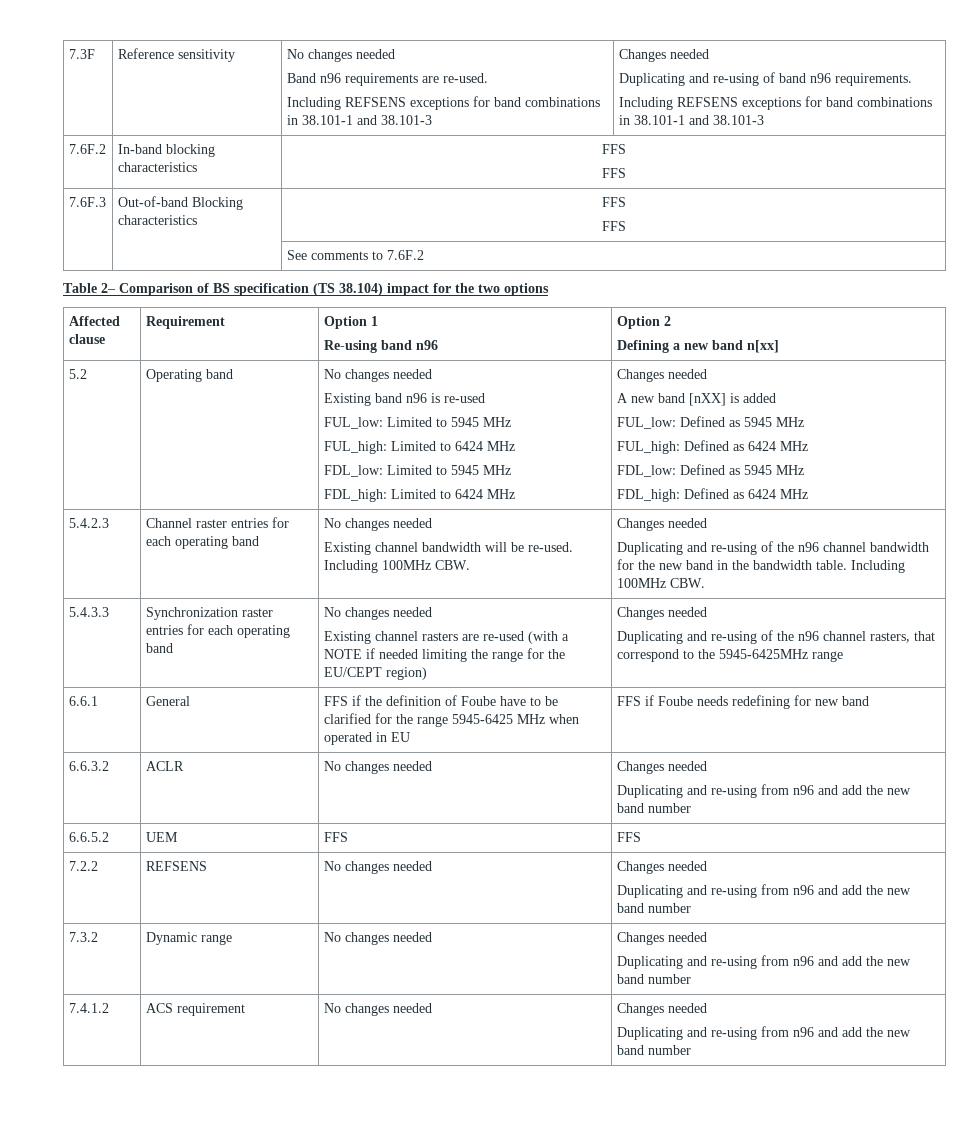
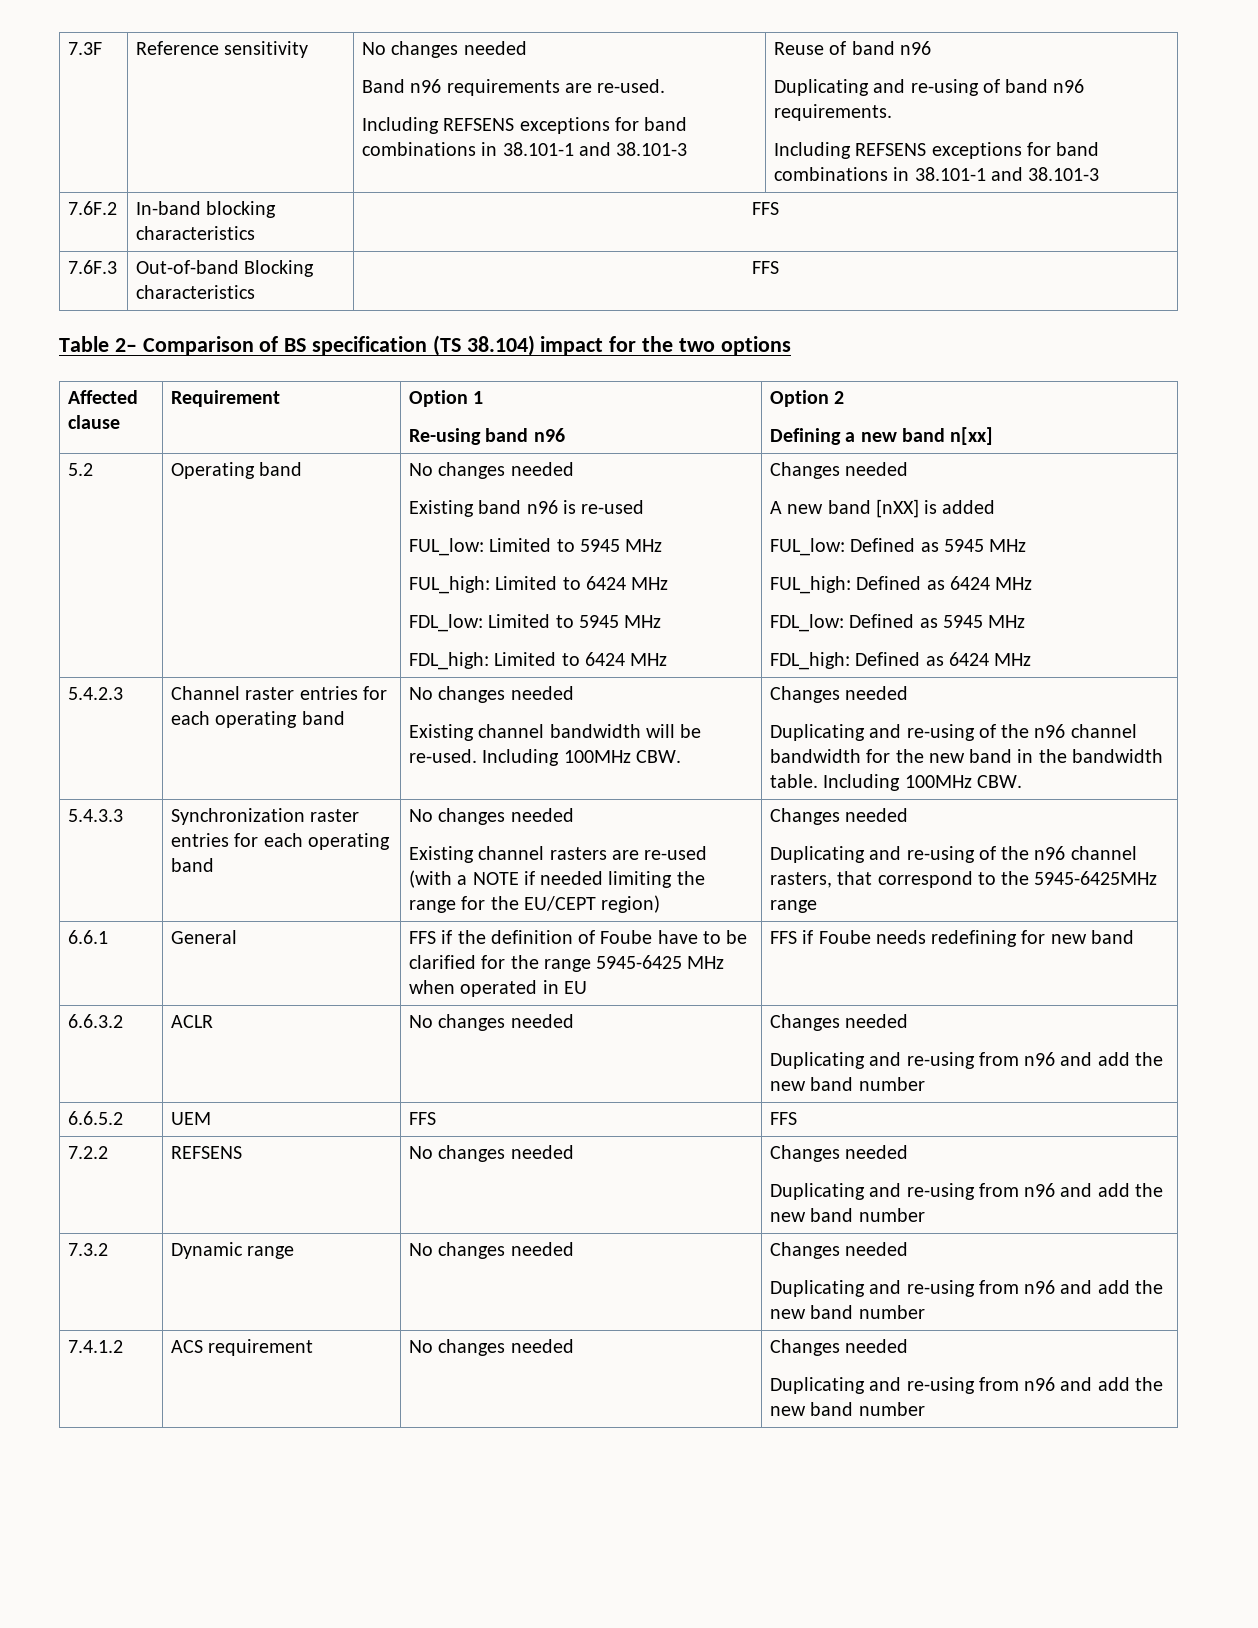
- Including REFSENS exceptions for band combinations in 38.101-1 and 38.101-3 | Changes needed
+ Including REFSENS exceptions for band combinations in 38.101-1 and 38.101-3 | Reuse of band n96
  7.6F.2 | In-band blocking characteristics | FFS
- FFS
  7.6F.3 | Out-of-band Blocking characteristics | FFS
- FFS
- | | See comments to 7.6F.2

